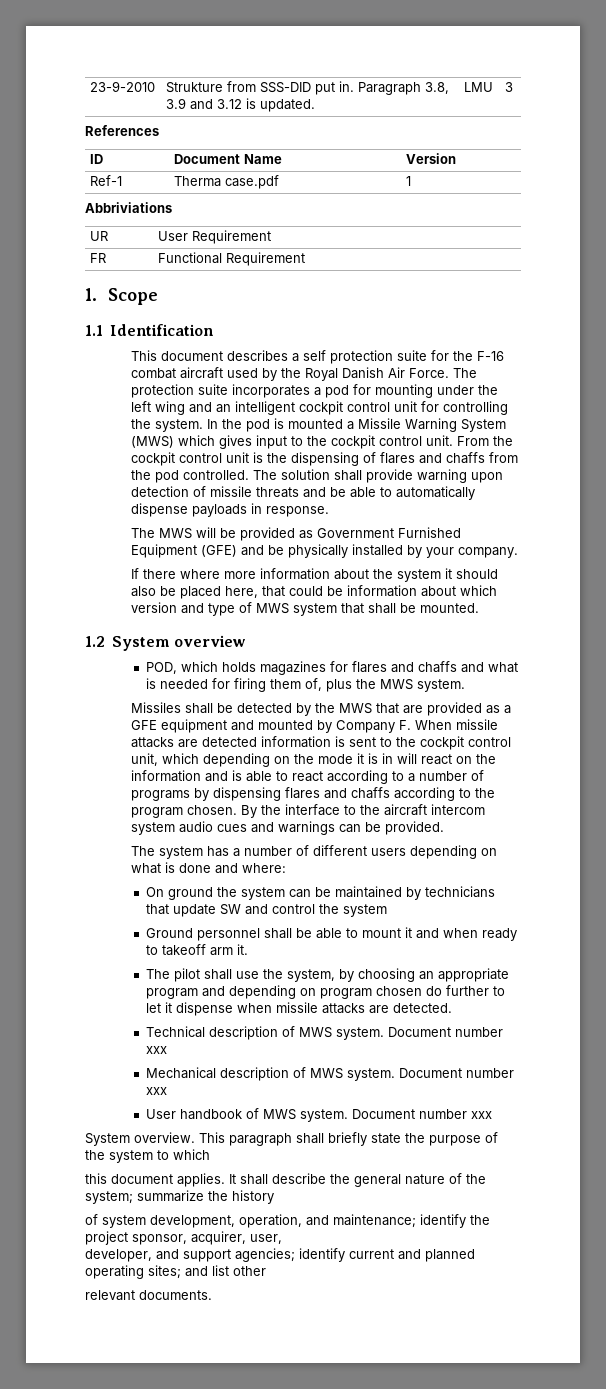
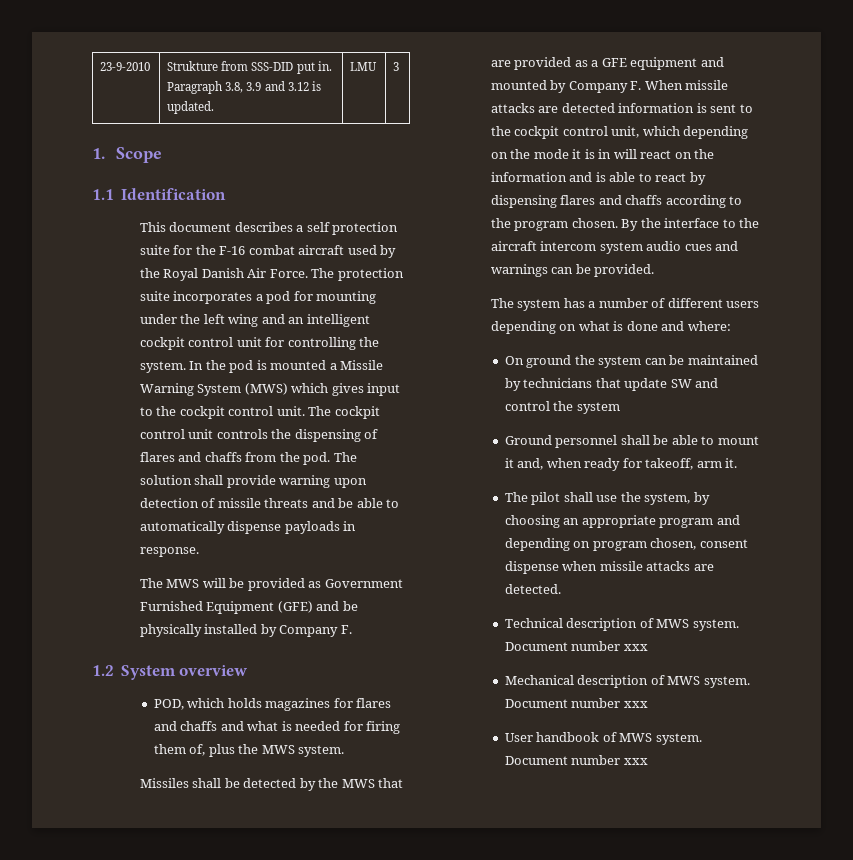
- References
- ID | Document Name | Version
- Ref-1 | Therma case.pdf | 1
- Abbriviations
- UR | User Requirement
- FR | Functional Requirement
- From the cockpit control unit is the dispensing of flares and chaffs from the pod controlled.
+ The cockpit control unit controls the dispensing of flares and chaffs from the pod.
- The MWS will be provided as Government Furnished Equipment (GFE) and be physically installed by your company.
- If there where more information about the system it should also be placed here, that could be information about which version and type of MWS system that shall be mounted.
+ The MWS will be provided as Government Furnished Equipment (GFE) and be physically installed by Company F.
- Missiles shall be detected by the MWS that are provided as a GFE equipment and mounted by Company F. When missile attacks are detected information is sent to the cockpit control unit, which depending on the mode it is in will react on the information and is able to react according to a number of programs by dispensing flares and chaffs according to the program chosen.
+ Missiles shall be detected by the MWS that are provided as a GFE equipment and mounted by Company F. When missile attacks are detected information is sent to the cockpit control unit, which depending on the mode it is in will react on the information and is able to react by dispensing flares and chaffs according to the program chosen.
- Ground personnel shall be able to mount it and when ready to takeoff arm it.
+ Ground personnel shall be able to mount it and, when ready for takeoff, arm it.
- The pilot shall use the system, by choosing an appropriate program and depending on program chosen do further to let it dispense when missile attacks are detected.
+ The pilot shall use the system, by choosing an appropriate program and depending on program chosen, consent dispense when missile attacks are detected.
- System overview. This paragraph shall briefly state the purpose of the system to which
- this document applies. It shall describe the general nature of the system; summarize the history
- of system development, operation, and maintenance; identify the project sponsor, acquirer, user,
- developer, and support agencies; identify current and planned operating sites; and list other
- relevant documents.

